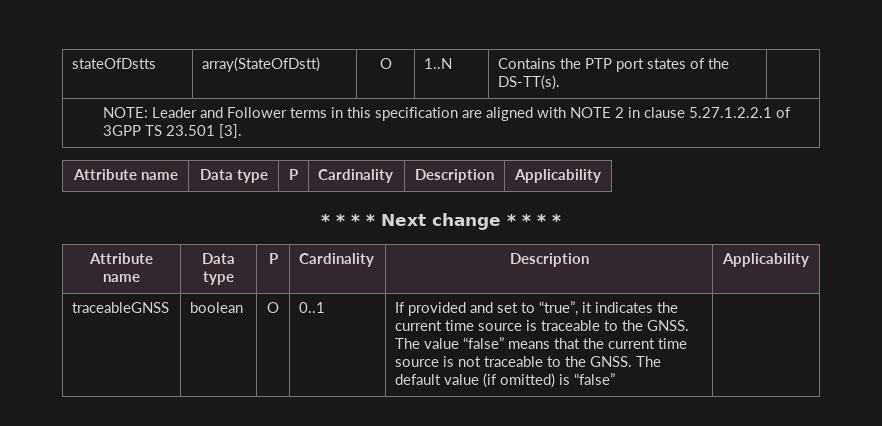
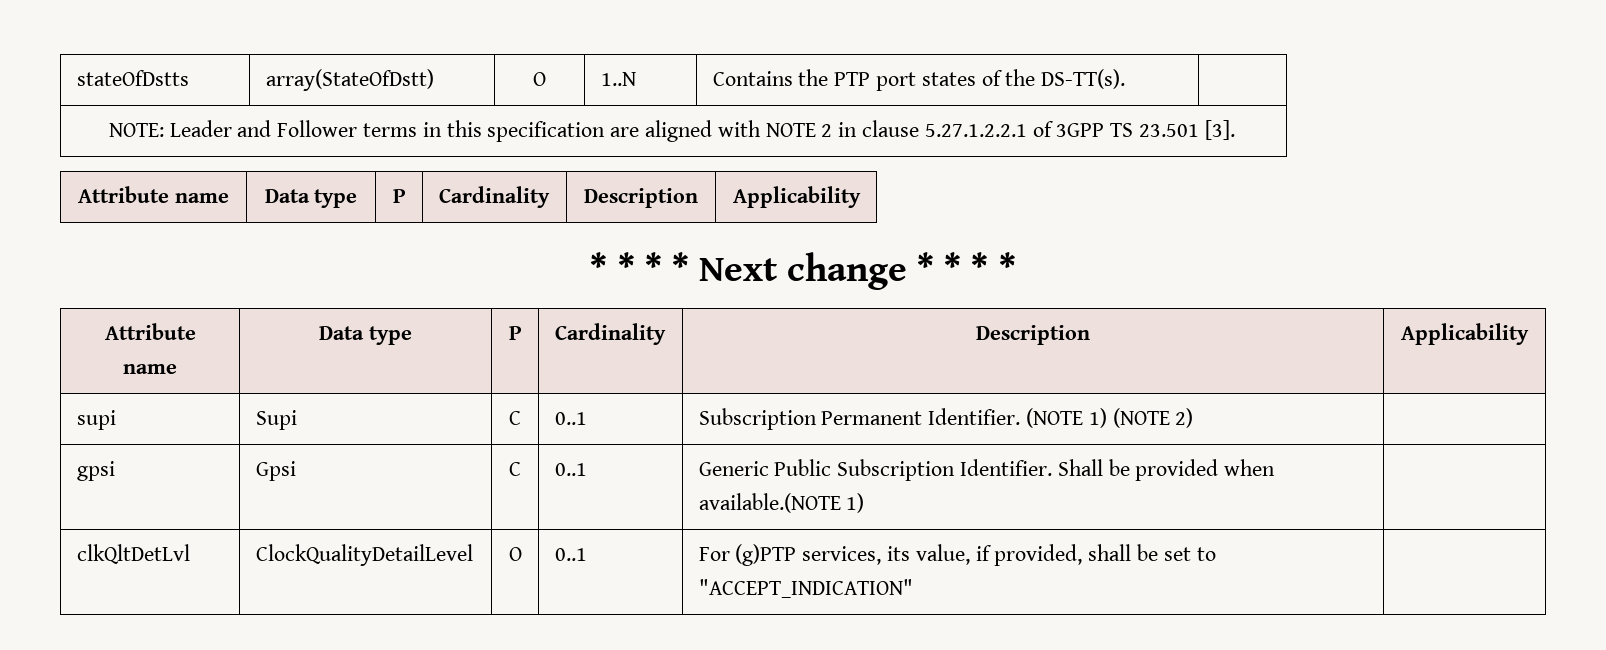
- traceableGNSS | boolean | O | 0..1 | If provided and set to “true”, it indicates the current time source is traceable to the GNSS. The value “false” means that the current time source is not traceable to the GNSS. The default value (if omitted) is “false”
+ supi | Supi | C | 0..1 | Subscription Permanent Identifier. (NOTE 1) (NOTE 2) |
+ gpsi | Gpsi | C | 0..1 | Generic Public Subscription Identifier. Shall be provided when available.(NOTE 1) |
+ clkQltDetLvl | ClockQualityDetailLevel | O | 0..1 | For (g)PTP services, its value, if provided, shall be set to "ACCEPT_INDICATION" |

